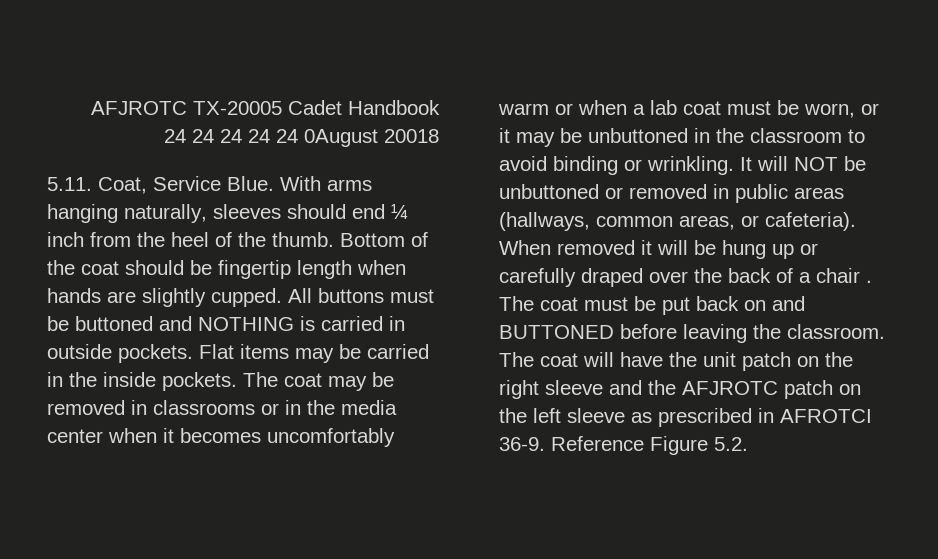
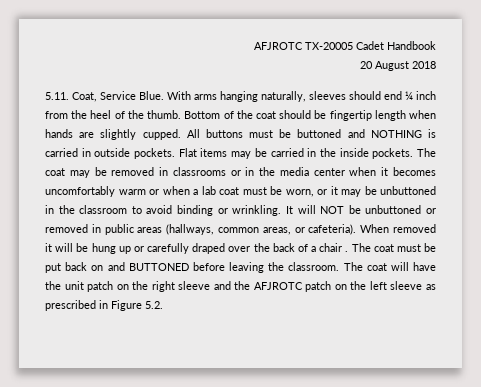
- 24 24 24 24 24 0August 20018
+ 20 August 2018
- The coat will have the unit patch on the right sleeve and the AFJROTC patch on the left sleeve as prescribed in AFROTCI 36-9. Reference Figure 5.2.
+ The coat will have the unit patch on the right sleeve and the AFJROTC patch on the left sleeve as prescribed in Figure 5.2.

